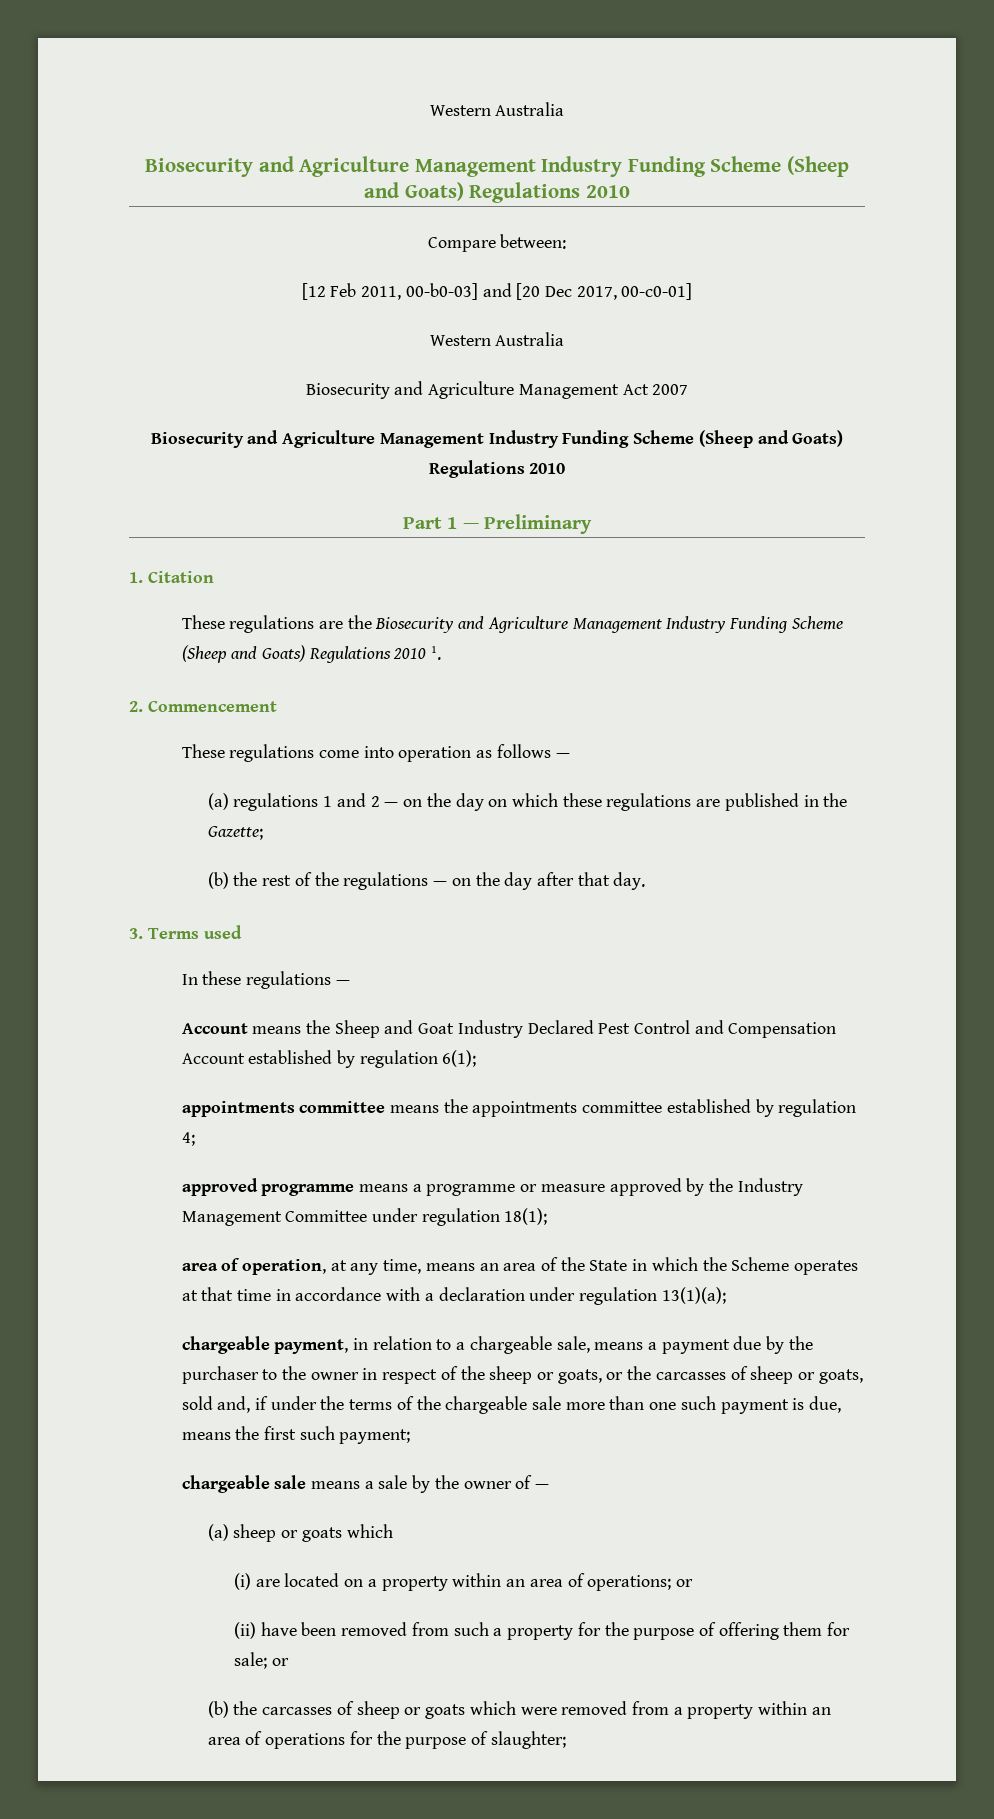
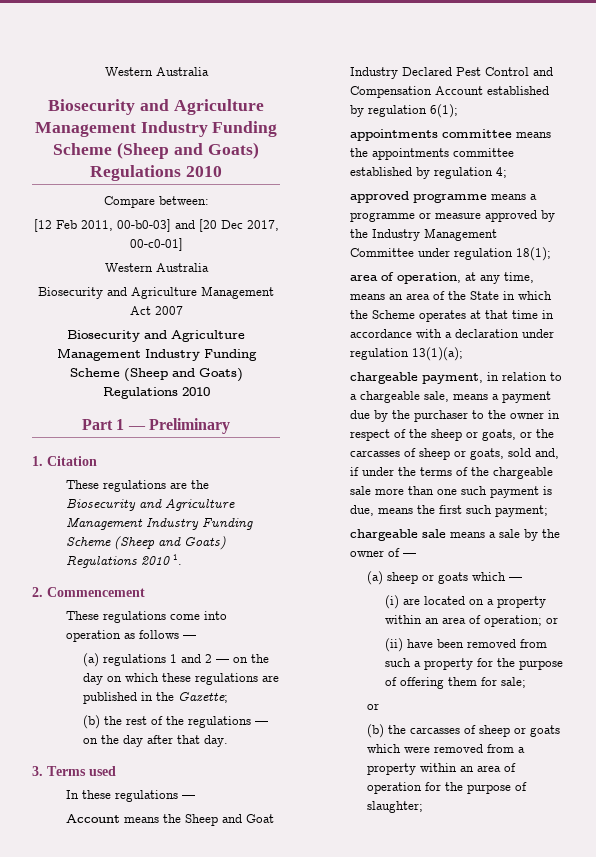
- (a) sheep or goats which
+ (a) sheep or goats which —
- (i) are located on a property within an area of operations; or
+ (i) are located on a property within an area of operation; or
- (ii) have been removed from such a property for the purpose of offering them for sale; or
+ (ii) have been removed from such a property for the purpose of offering them for sale;
+ or
- (b) the carcasses of sheep or goats which were removed from a property within an area of operations for the purpose of slaughter;
+ (b) the carcasses of sheep or goats which were removed from a property within an area of operation for the purpose of slaughter;

